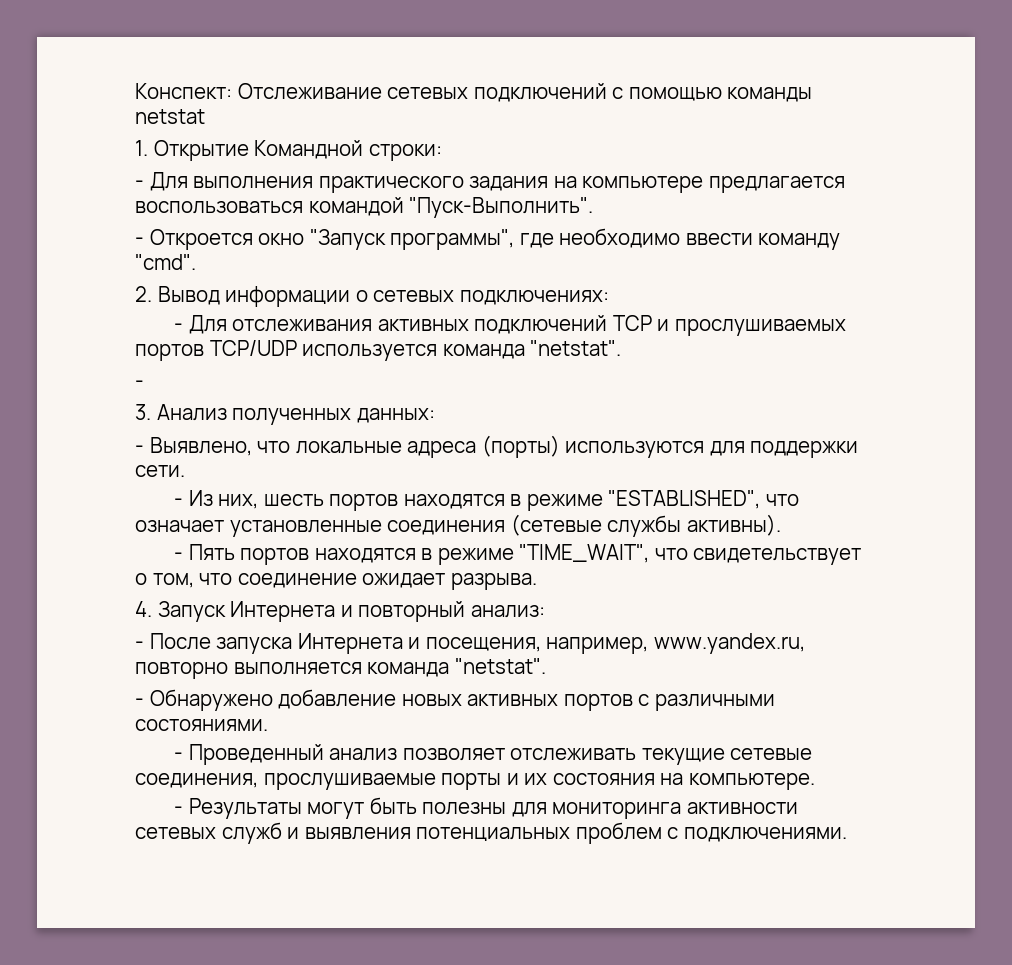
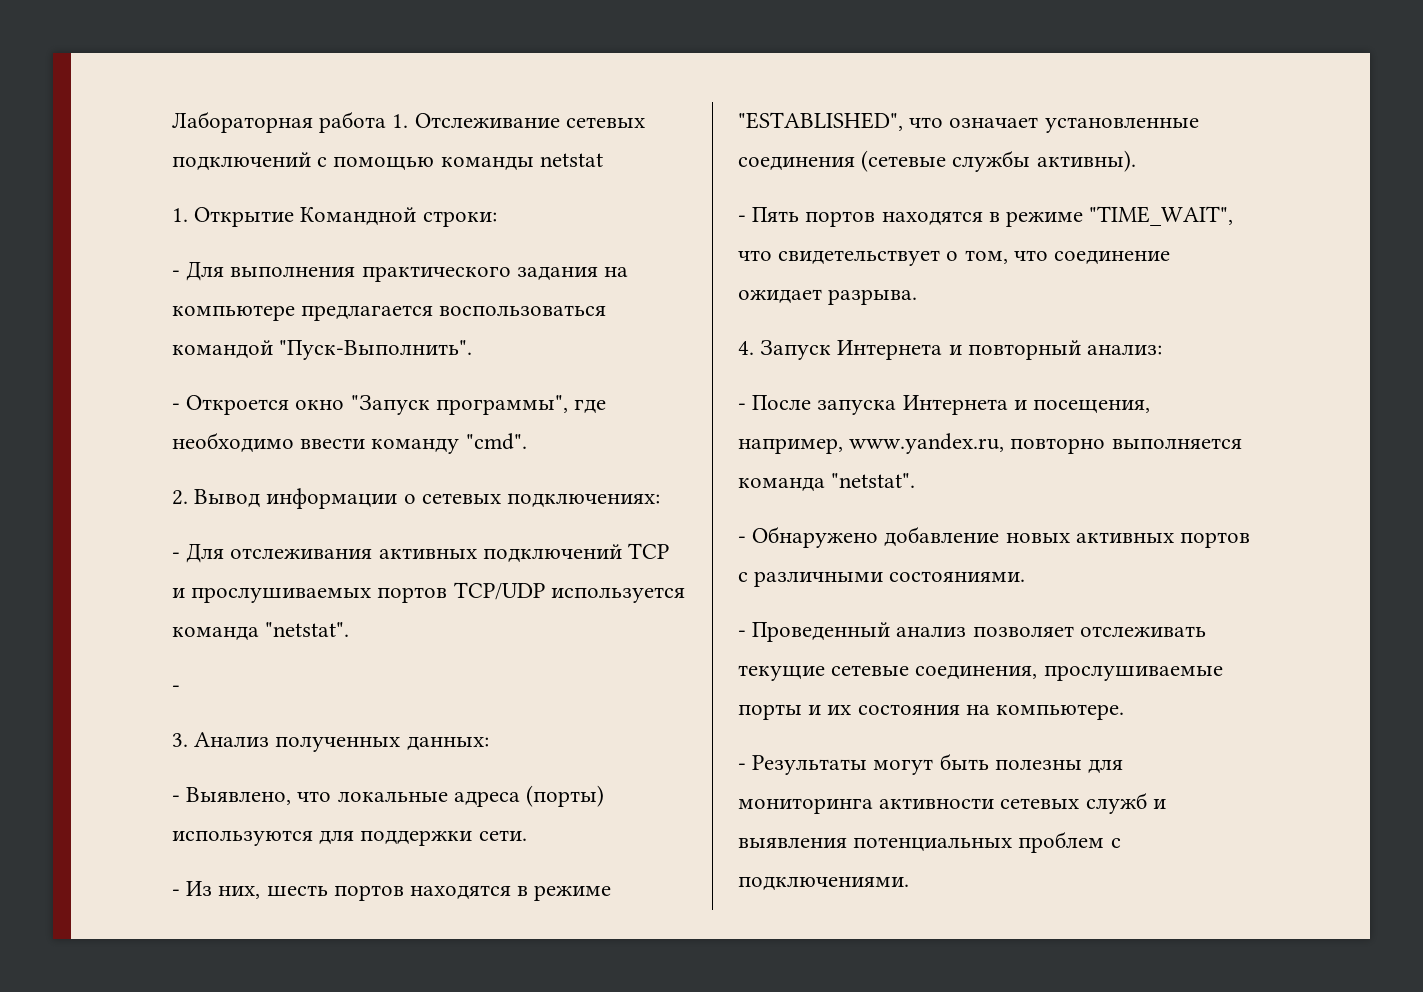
- Конспект: Отслеживание сетевых подключений с помощью команды netstat
+ Лабораторная работа 1. Отслеживание сетевых подключений с помощью команды netstat

